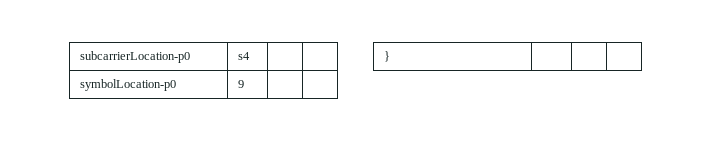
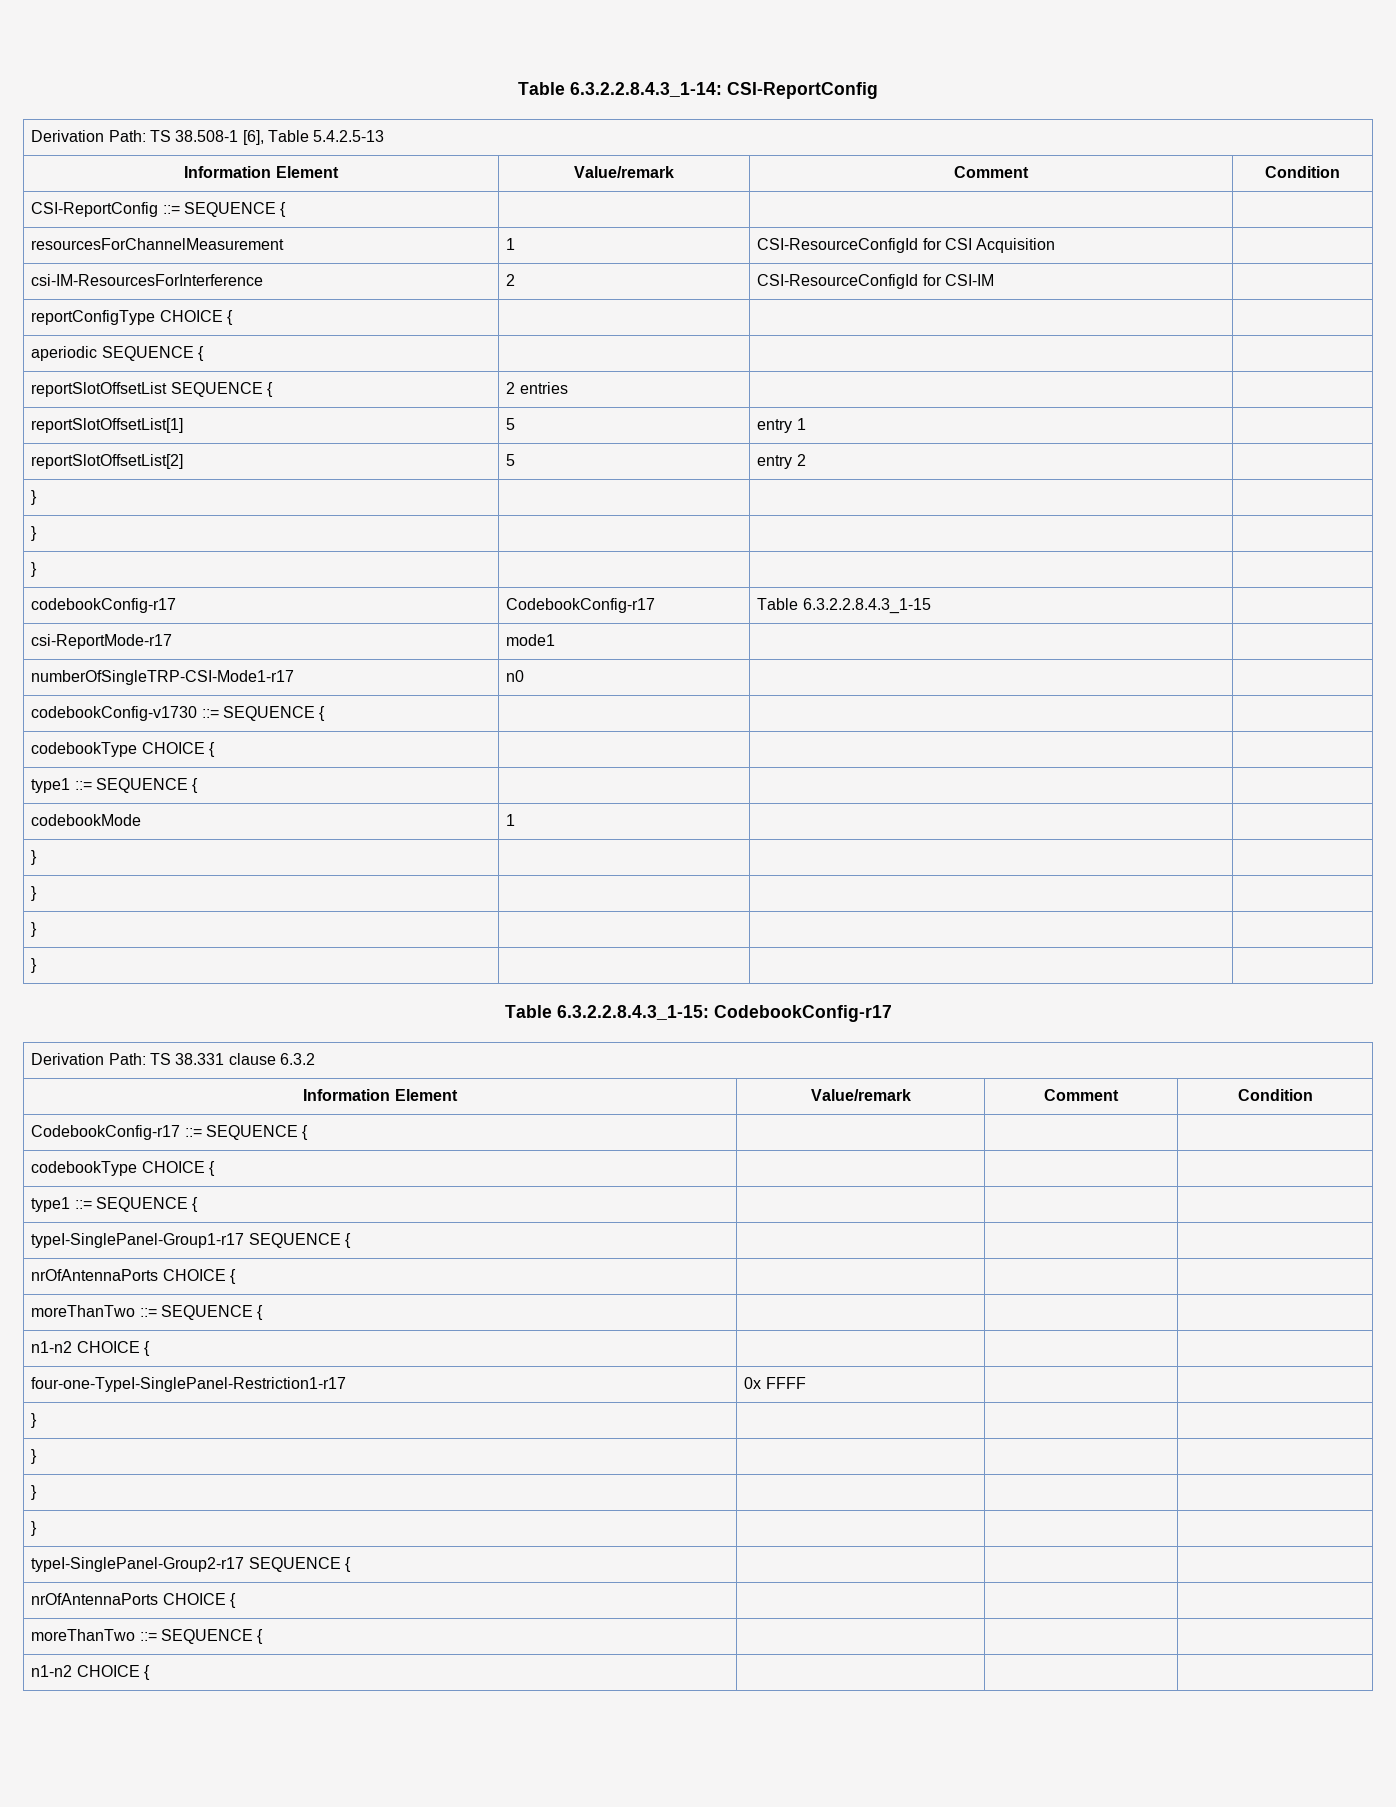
- subcarrierLocation-p0 | s4 | |
- symbolLocation-p0 | 9 | |
+ Table 6.3.2.2.8.4.3_1-14: CSI-ReportConfig
+ Derivation Path: TS 38.508-1 [6], Table 5.4.2.5-13
+ Information Element | Value/remark | Comment | Condition
+ CSI-ReportConfig ::= SEQUENCE { | | |
+ resourcesForChannelMeasurement | 1 | CSI-ResourceConfigId for CSI Acquisition |
+ csi-IM-ResourcesForInterference | 2 | CSI-ResourceConfigId for CSI-IM |
+ reportConfigType CHOICE { | | |
+ aperiodic SEQUENCE { | | |
+ reportSlotOffsetList SEQUENCE { | 2 entries | |
+ reportSlotOffsetList[1] | 5 | entry 1 |
+ reportSlotOffsetList[2] | 5 | entry 2 |
  } | | |
+ } | | |
+ } | | |
+ codebookConfig-r17 | CodebookConfig-r17 | Table 6.3.2.2.8.4.3_1-15 |
+ csi-ReportMode-r17 | mode1 | |
+ numberOfSingleTRP-CSI-Mode1-r17 | n0 | |
+ codebookConfig-v1730 ::= SEQUENCE { | | |
+ codebookType CHOICE { | | |
+ type1 ::= SEQUENCE { | | |
+ codebookMode | 1 | |
+ } | | |
+ } | | |
+ } | | |
+ } | | |
+ Table 6.3.2.2.8.4.3_1-15: CodebookConfig-r17
+ Derivation Path: TS 38.331 clause 6.3.2
+ Information Element | Value/remark | Comment | Condition
+ CodebookConfig-r17 ::= SEQUENCE { | | |
+ codebookType CHOICE { | | |
+ type1 ::= SEQUENCE { | | |
+ typeI-SinglePanel-Group1-r17 SEQUENCE { | | |
+ nrOfAntennaPorts CHOICE { | | |
+ moreThanTwo ::= SEQUENCE { | | |
+ n1-n2 CHOICE { | | |
+ four-one-TypeI-SinglePanel-Restriction1-r17 | 0x FFFF | |
+ } | | |
+ } | | |
+ } | | |
+ } | | |
+ typeI-SinglePanel-Group2-r17 SEQUENCE { | | |
+ nrOfAntennaPorts CHOICE { | | |
+ moreThanTwo ::= SEQUENCE { | | |
+ n1-n2 CHOICE { | | |

